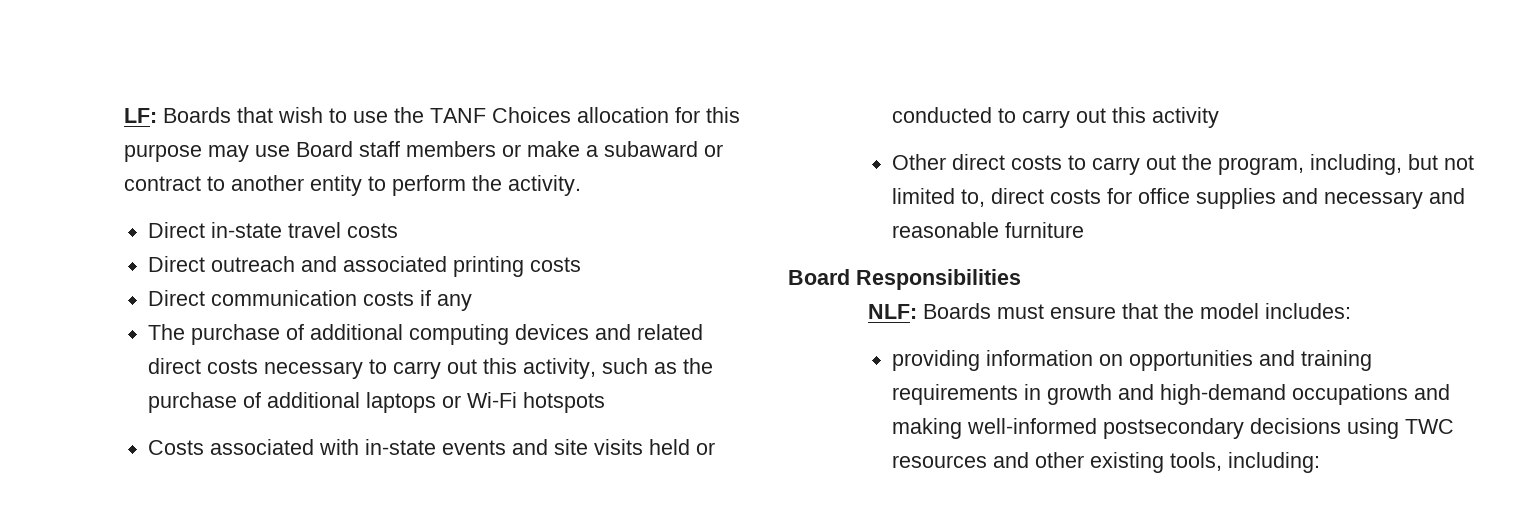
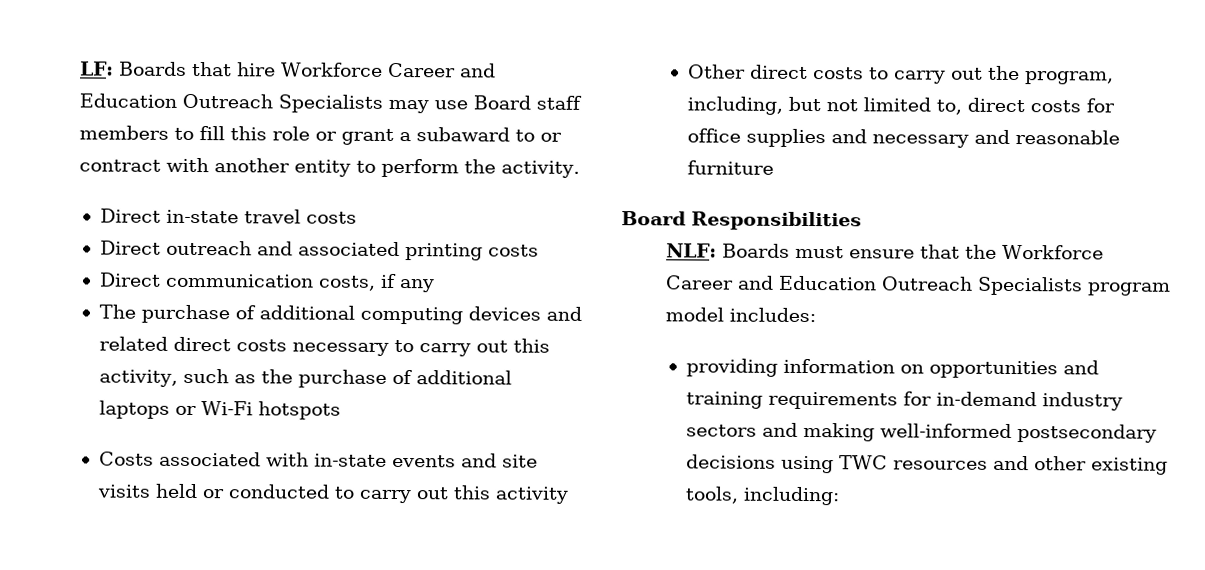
- LF: Boards that wish to use the TANF Choices allocation for this purpose may use Board staff members or make a subaward or contract to another entity to perform the activity.
+ LF: Boards that hire Workforce Career and Education Outreach Specialists may use Board staff members to fill this role or grant a subaward to or contract with another entity to perform the activity.
- Direct communication costs if any
+ Direct communication costs, if any
- NLF: Boards must ensure that the model includes:
+ NLF: Boards must ensure that the Workforce Career and Education Outreach Specialists program model includes:
- providing information on opportunities and training requirements in growth and high-demand occupations and making well-informed postsecondary decisions using TWC resources and other existing tools, including:
+ providing information on opportunities and training requirements for in-demand industry sectors and making well-informed postsecondary decisions using TWC resources and other existing tools, including:

